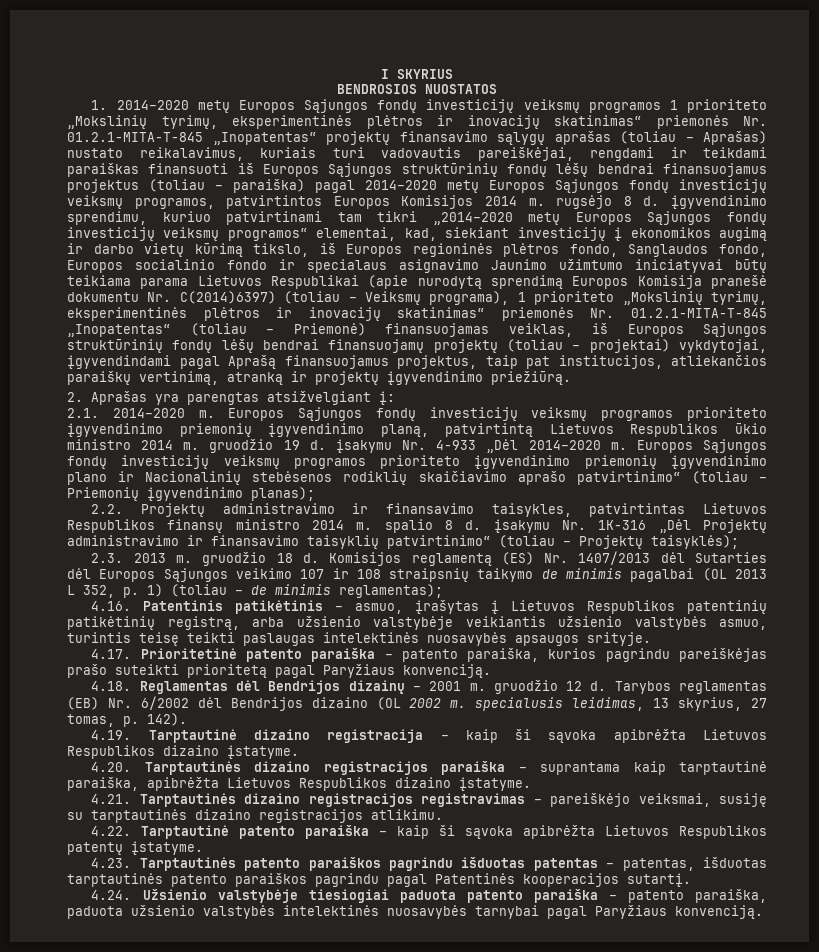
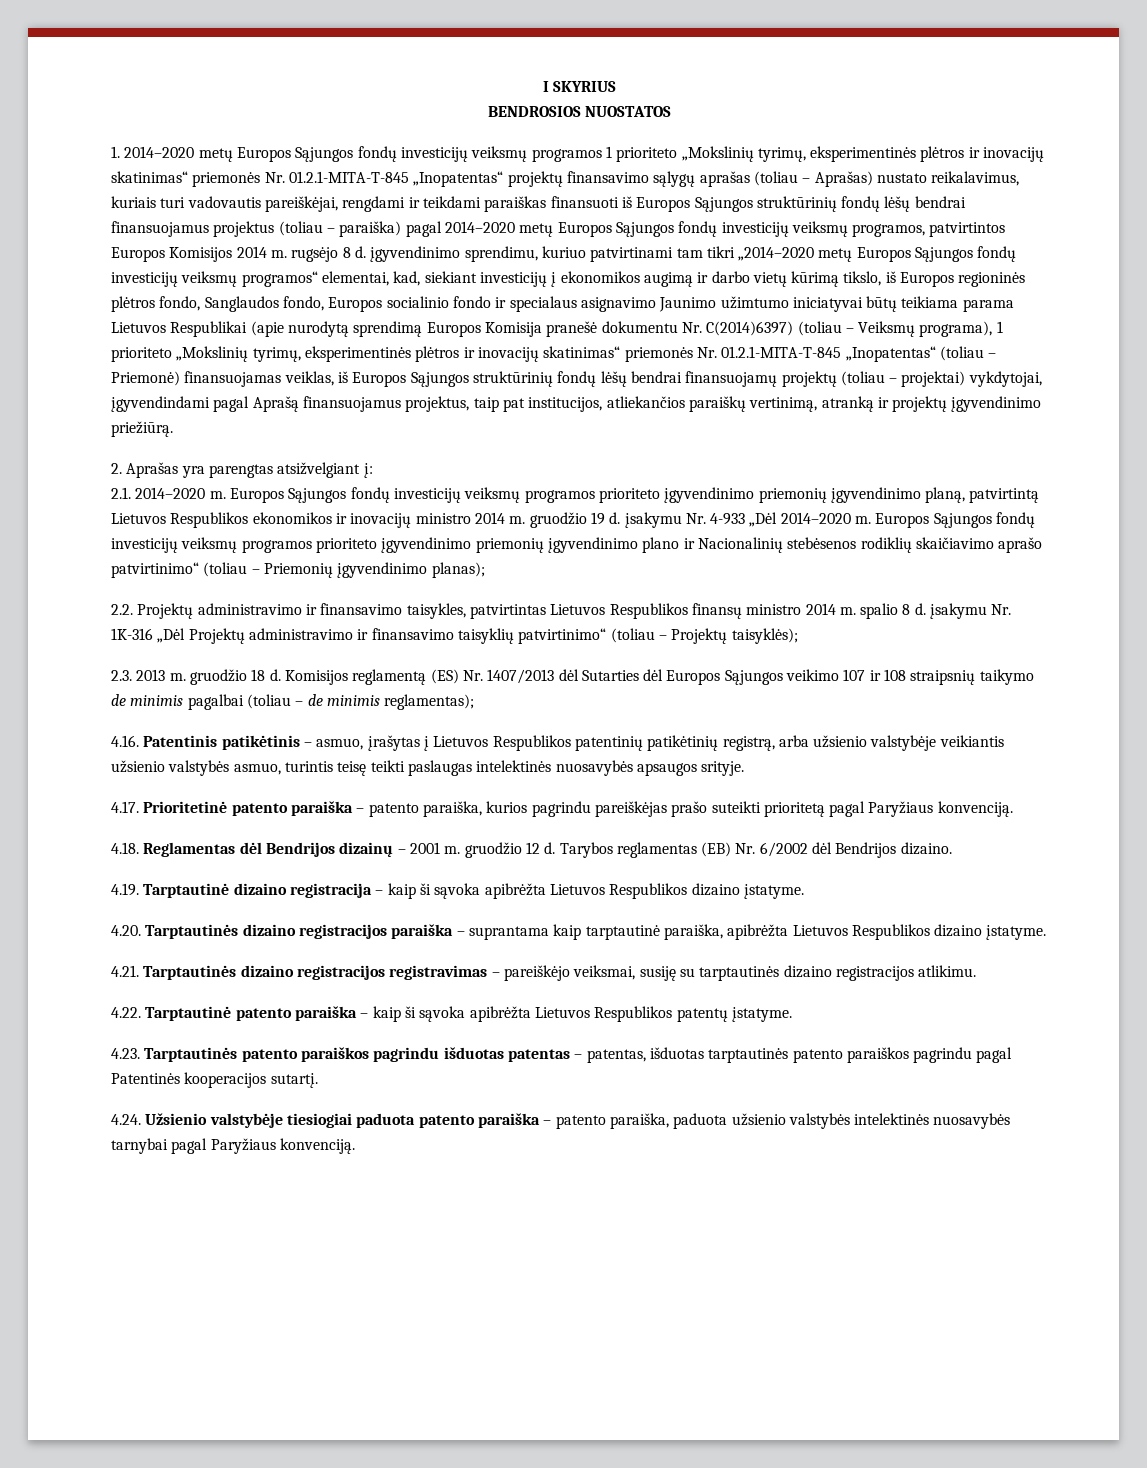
- Europos Sąjungos fondų investicijų veiksmų programos prioriteto įgyvendinimo priemonių įgyvendinimo planą, patvirtintą Lietuvos Respublikos ūkio ministro 2014 m. gruodžio 19 d. įsakymu Nr. 4-933 „Dėl 2014–2020 m.
+ Europos Sąjungos fondų investicijų veiksmų programos prioriteto įgyvendinimo priemonių įgyvendinimo planą, patvirtintą Lietuvos Respublikos ekonomikos ir inovacijų ministro 2014 m. gruodžio 19 d. įsakymu Nr. 4-933 „Dėl 2014–2020 m.
- Komisijos reglamentą (ES) Nr. 1407/2013 dėl Sutarties dėl Europos Sąjungos veikimo 107 ir 108 straipsnių taikymo de minimis pagalbai (OL 2013 L 352, p. 1) (toliau – de minimis reglamentas);
+ Komisijos reglamentą (ES) Nr. 1407/2013 dėl Sutarties dėl Europos Sąjungos veikimo 107 ir 108 straipsnių taikymo de minimis pagalbai (toliau – de minimis reglamentas);
- Tarybos reglamentas (EB) Nr. 6/2002 dėl Bendrijos dizaino (OL 2002 m. specialusis leidimas, 13 skyrius, 27 tomas, p. 142).
+ Tarybos reglamentas (EB) Nr. 6/2002 dėl Bendrijos dizaino.

